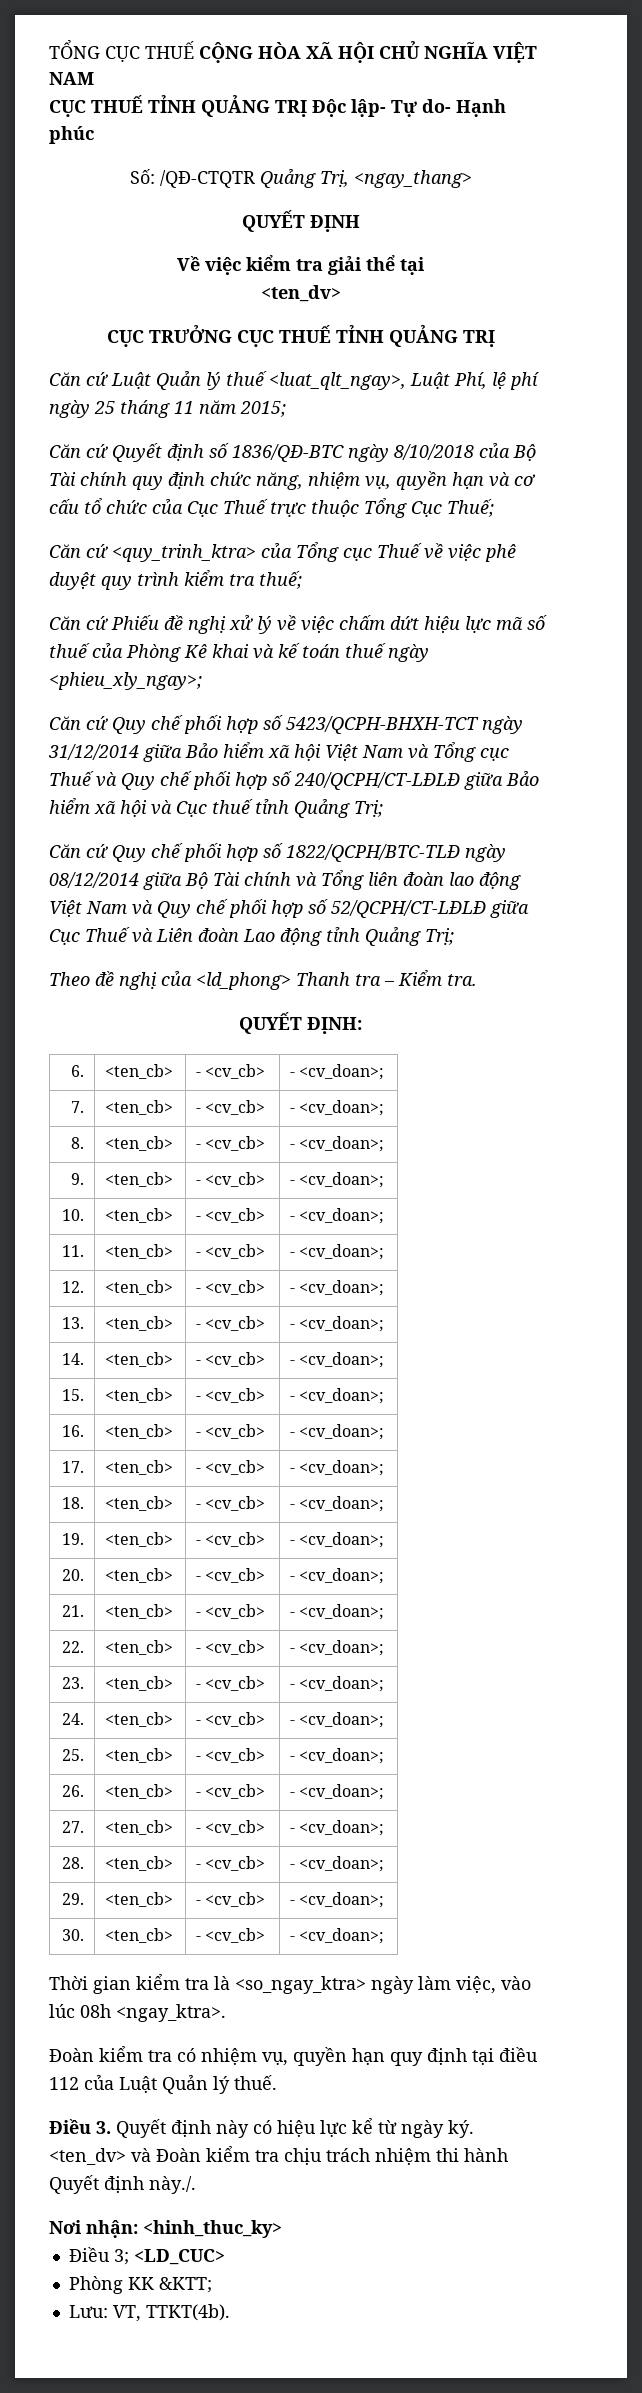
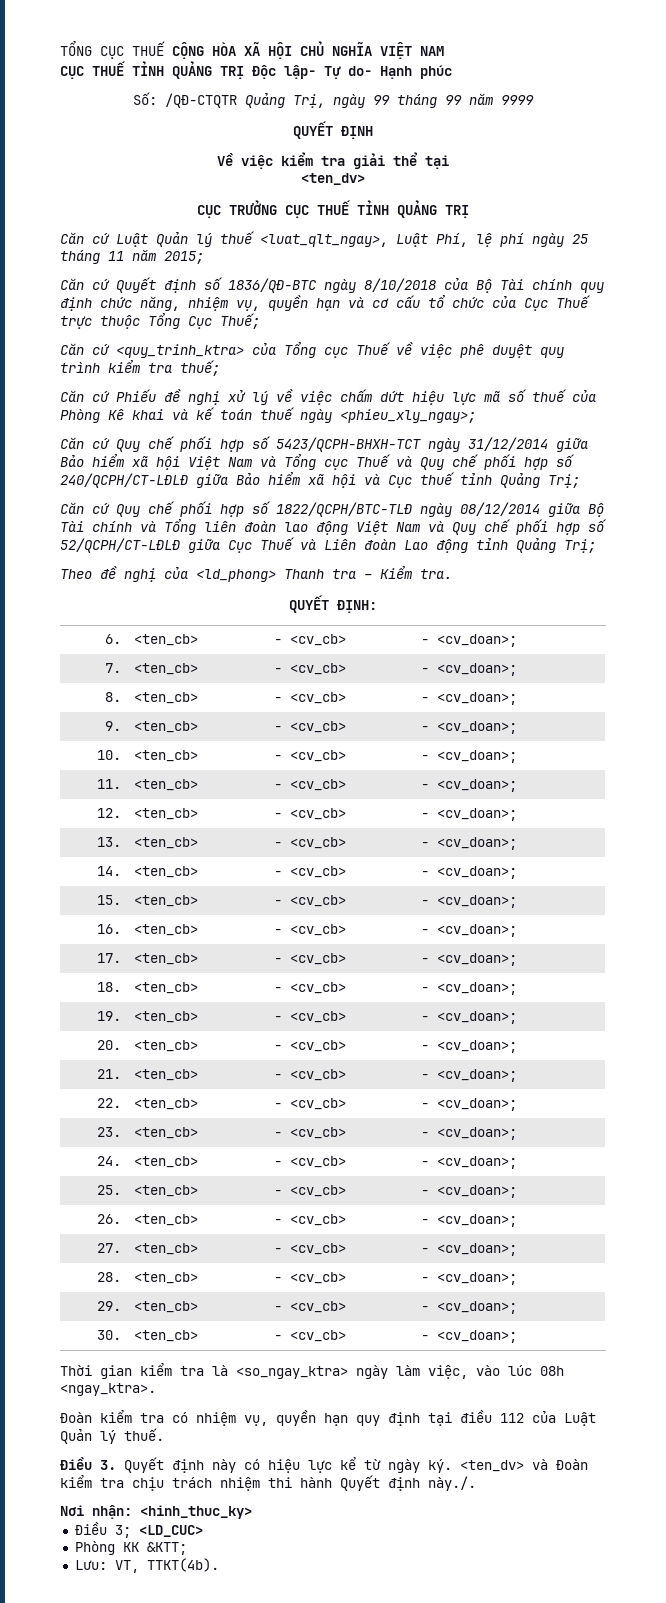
- Số: /QĐ-CTQTR Quảng Trị, <ngay_thang>
+ Số: /QĐ-CTQTR Quảng Trị, ngày 99 tháng 99 năm 9999

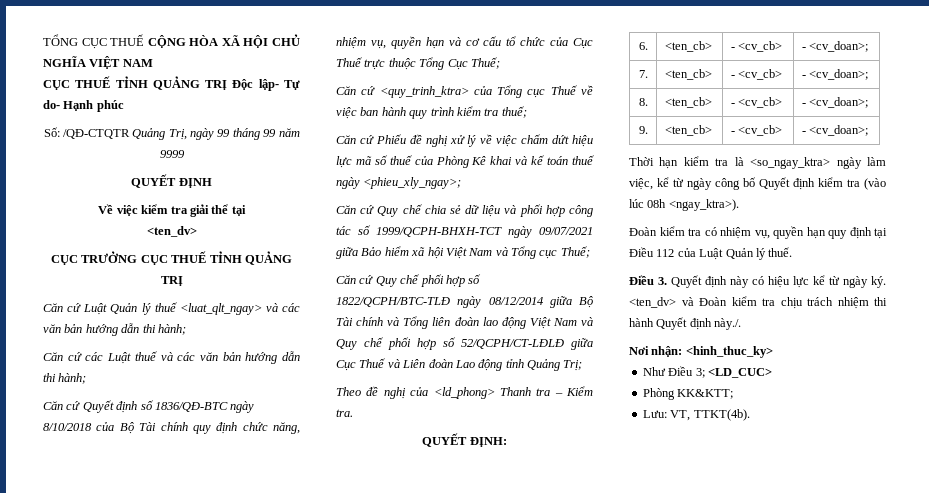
- Căn cứ Luật Quản lý thuế <luat_qlt_ngay>, Luật Phí, lệ phí ngày 25 tháng 11 năm 2015;
+ Căn cứ Luật Quản lý thuế <luat_qlt_ngay> và các văn bản hướng dẫn thi hành;
+ Căn cứ các Luật thuế và các văn bản hướng dẫn thi hành;
- Căn cứ <quy_trinh_ktra> của Tổng cục Thuế về việc phê duyệt quy trình kiểm tra thuế;
+ Căn cứ <quy_trinh_ktra> của Tổng cục Thuế về việc ban hành quy trình kiểm tra thuế;
- Căn cứ Quy chế phối hợp số 5423/QCPH-BHXH-TCT ngày 31/12/2014 giữa Bảo hiểm xã hội Việt Nam và Tổng cục Thuế và Quy chế phối hợp số 240/QCPH/CT-LĐLĐ giữa Bảo hiểm xã hội và Cục thuế tỉnh Quảng Trị;
+ Căn cứ Quy chế chia sẻ dữ liệu và phối hợp công tác số 1999/QCPH-BHXH-TCT ngày 09/07/2021 giữa Bảo hiểm xã hội Việt Nam và Tổng cục Thuế;
- 10. | <ten_cb> | - <cv_cb> | - <cv_doan>;
- 11. | <ten_cb> | - <cv_cb> | - <cv_doan>;
- 12. | <ten_cb> | - <cv_cb> | - <cv_doan>;
- 13. | <ten_cb> | - <cv_cb> | - <cv_doan>;
- 14. | <ten_cb> | - <cv_cb> | - <cv_doan>;
- 15. | <ten_cb> | - <cv_cb> | - <cv_doan>;
- 16. | <ten_cb> | - <cv_cb> | - <cv_doan>;
- 17. | <ten_cb> | - <cv_cb> | - <cv_doan>;
- 18. | <ten_cb> | - <cv_cb> | - <cv_doan>;
- 19. | <ten_cb> | - <cv_cb> | - <cv_doan>;
- 20. | <ten_cb> | - <cv_cb> | - <cv_doan>;
- 21. | <ten_cb> | - <cv_cb> | - <cv_doan>;
- 22. | <ten_cb> | - <cv_cb> | - <cv_doan>;
- 23. | <ten_cb> | - <cv_cb> | - <cv_doan>;
- 24. | <ten_cb> | - <cv_cb> | - <cv_doan>;
- 25. | <ten_cb> | - <cv_cb> | - <cv_doan>;
- 26. | <ten_cb> | - <cv_cb> | - <cv_doan>;
- 27. | <ten_cb> | - <cv_cb> | - <cv_doan>;
- 28. | <ten_cb> | - <cv_cb> | - <cv_doan>;
- 29. | <ten_cb> | - <cv_cb> | - <cv_doan>;
- 30. | <ten_cb> | - <cv_cb> | - <cv_doan>;
- Thời gian kiểm tra là <so_ngay_ktra> ngày làm việc, vào lúc 08h <ngay_ktra>.
+ Thời hạn kiểm tra là <so_ngay_ktra> ngày làm việc, kể từ ngày công bố Quyết định kiểm tra (vào lúc 08h <ngay_ktra>).
- Đoàn kiểm tra có nhiệm vụ, quyền hạn quy định tại điều 112 của Luật Quản lý thuế.
+ Đoàn kiểm tra có nhiệm vụ, quyền hạn quy định tại Điều 112 của Luật Quản lý thuế.
- Điều 3; <LD_CUC>
+ Như Điều 3; <LD_CUC>
- Phòng KK &KTT;
+ Phòng KK&KTT;

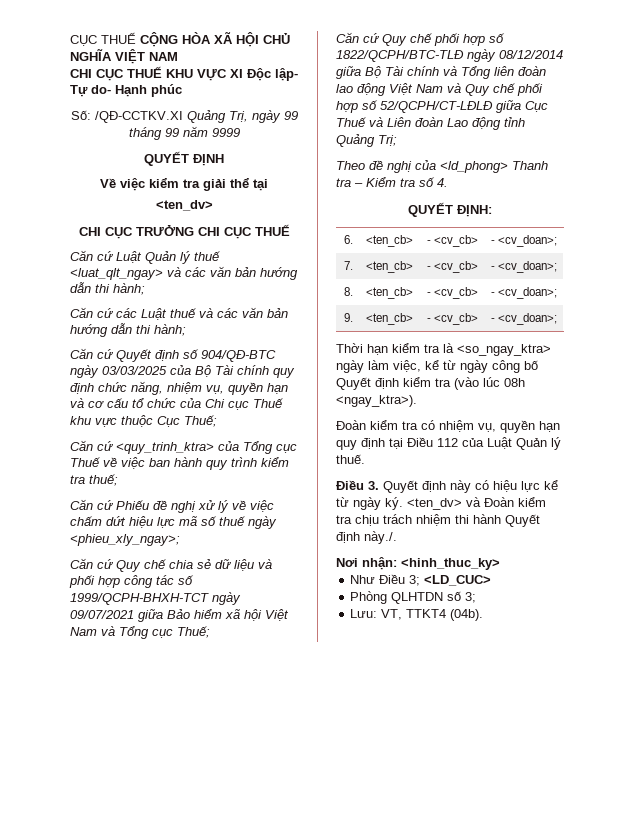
- TỔNG CỤC THUẾ CỘNG HÒA XÃ HỘI CHỦ NGHĨA VIỆT NAM
+ CỤC THUẾ CỘNG HÒA XÃ HỘI CHỦ NGHĨA VIỆT NAM
- CỤC THUẾ TỈNH QUẢNG TRỊ Độc lập- Tự do- Hạnh phúc
+ CHI CỤC THUẾ KHU VỰC XI Độc lập- Tự do- Hạnh phúc
- Số: /QĐ-CTQTR Quảng Trị, ngày 99 tháng 99 năm 9999
+ Số: /QĐ-CCTKV.XI Quảng Trị, ngày 99 tháng 99 năm 9999
- CỤC TRƯỞNG CỤC THUẾ TỈNH QUẢNG TRỊ
+ CHI CỤC TRƯỞNG CHI CỤC THUẾ
- Căn cứ Quyết định số 1836/QĐ-BTC ngày 8/10/2018 của Bộ Tài chính quy định chức năng, nhiệm vụ, quyền hạn và cơ cấu tổ chức của Cục Thuế trực thuộc Tổng Cục Thuế;
+ Căn cứ Quyết định số 904/QĐ-BTC ngày 03/03/2025 của Bộ Tài chính quy định chức năng, nhiệm vụ, quyền hạn và cơ cấu tổ chức của Chi cục Thuế khu vực thuộc Cục Thuế;
- Căn cứ Phiếu đề nghị xử lý về việc chấm dứt hiệu lực mã số thuế của Phòng Kê khai và kế toán thuế ngày <phieu_xly_ngay>;
+ Căn cứ Phiếu đề nghị xử lý về việc chấm dứt hiệu lực mã số thuế ngày <phieu_xly_ngay>;
- Theo đề nghị của <ld_phong> Thanh tra – Kiểm tra.
+ Theo đề nghị của <ld_phong> Thanh tra – Kiểm tra số 4.
- Phòng KK&KTT;
+ Phòng QLHTDN số 3;
- Lưu: VT, TTKT(4b).
+ Lưu: VT, TTKT4 (04b).

